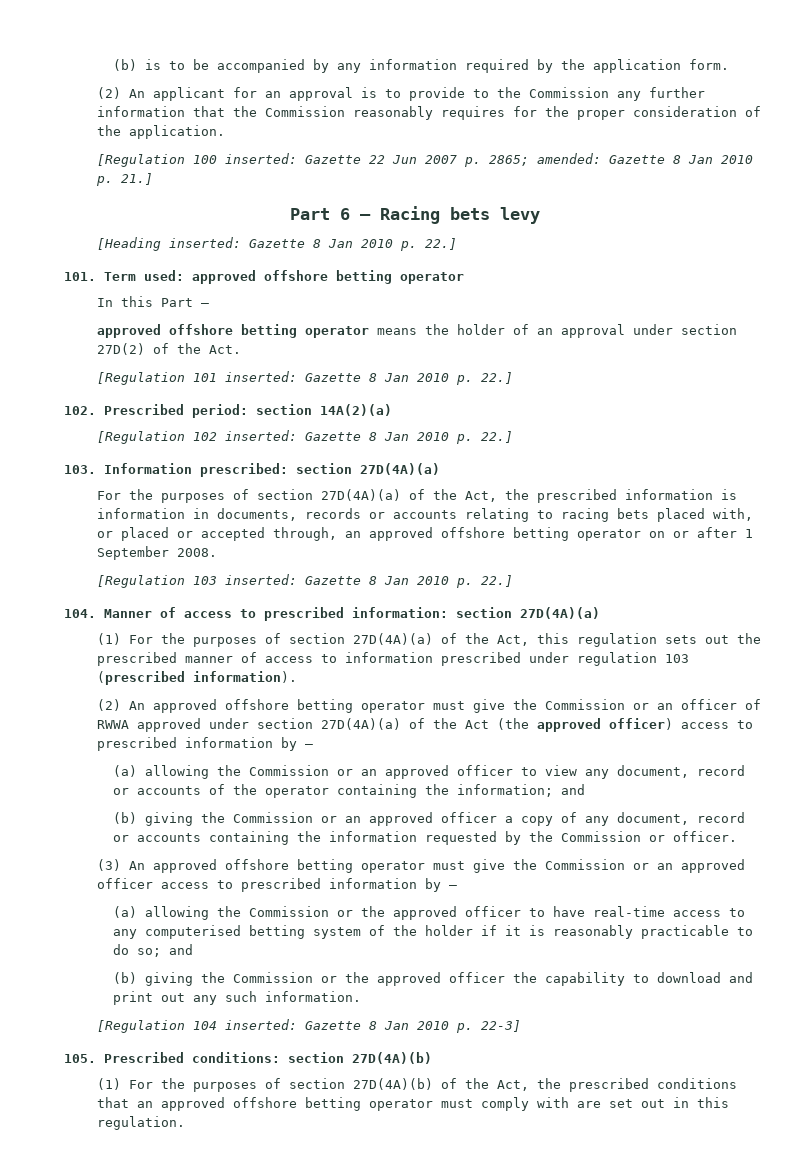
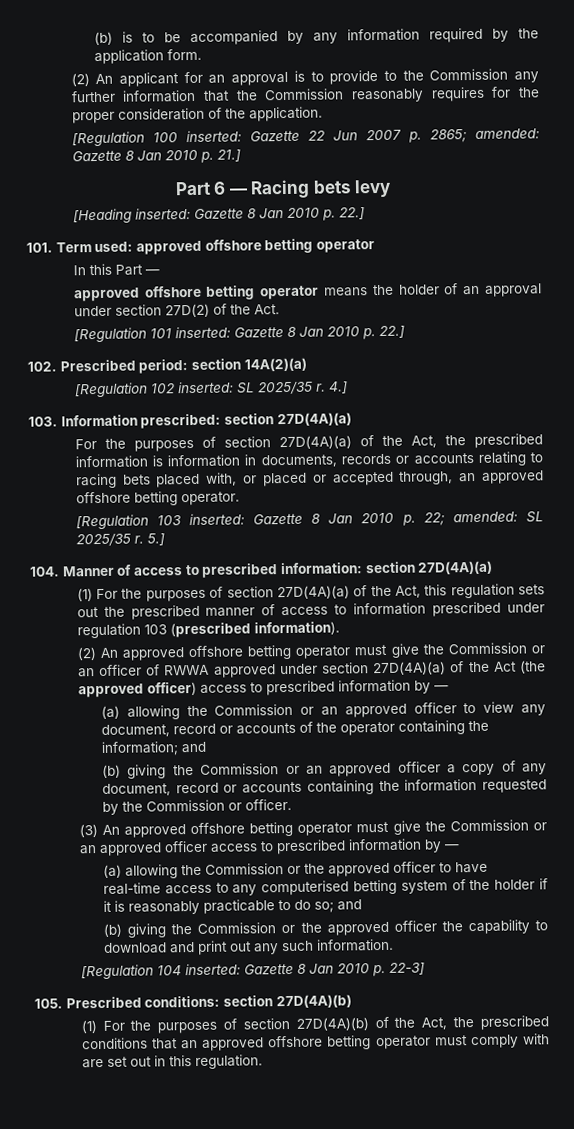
- [Regulation 102 inserted: Gazette 8 Jan 2010 p. 22.]
+ [Regulation 102 inserted: SL 2025/35 r. 4.]
- For the purposes of section 27D(4A)(a) of the Act, the prescribed information is information in documents, records or accounts relating to racing bets placed with, or placed or accepted through, an approved offshore betting operator on or after 1 September 2008.
+ For the purposes of section 27D(4A)(a) of the Act, the prescribed information is information in documents, records or accounts relating to racing bets placed with, or placed or accepted through, an approved offshore betting operator.
- [Regulation 103 inserted: Gazette 8 Jan 2010 p. 22.]
+ [Regulation 103 inserted: Gazette 8 Jan 2010 p. 22; amended: SL 2025/35 r. 5.]

